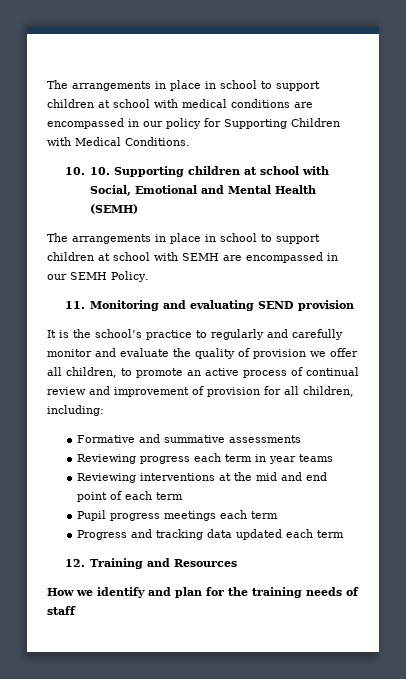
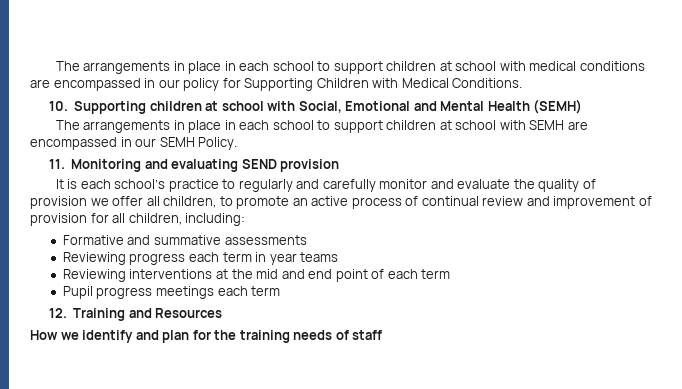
- The arrangements in place in school to support children at school with medical conditions are encompassed in our policy for Supporting Children with Medical Conditions.
+ The arrangements in place in each school to support children at school with medical conditions are encompassed in our policy for Supporting Children with Medical Conditions.
- 10. 10. Supporting children at school with Social, Emotional and Mental Health (SEMH)
+ 10. Supporting children at school with Social, Emotional and Mental Health (SEMH)
- The arrangements in place in school to support children at school with SEMH are encompassed in our SEMH Policy.
+ The arrangements in place in each school to support children at school with SEMH are encompassed in our SEMH Policy.
- It is the school’s practice to regularly and carefully monitor and evaluate the quality of provision we offer all children, to promote an active process of continual review and improvement of provision for all children, including:
+ It is each school’s practice to regularly and carefully monitor and evaluate the quality of provision we offer all children, to promote an active process of continual review and improvement of provision for all children, including:
- Progress and tracking data updated each term

